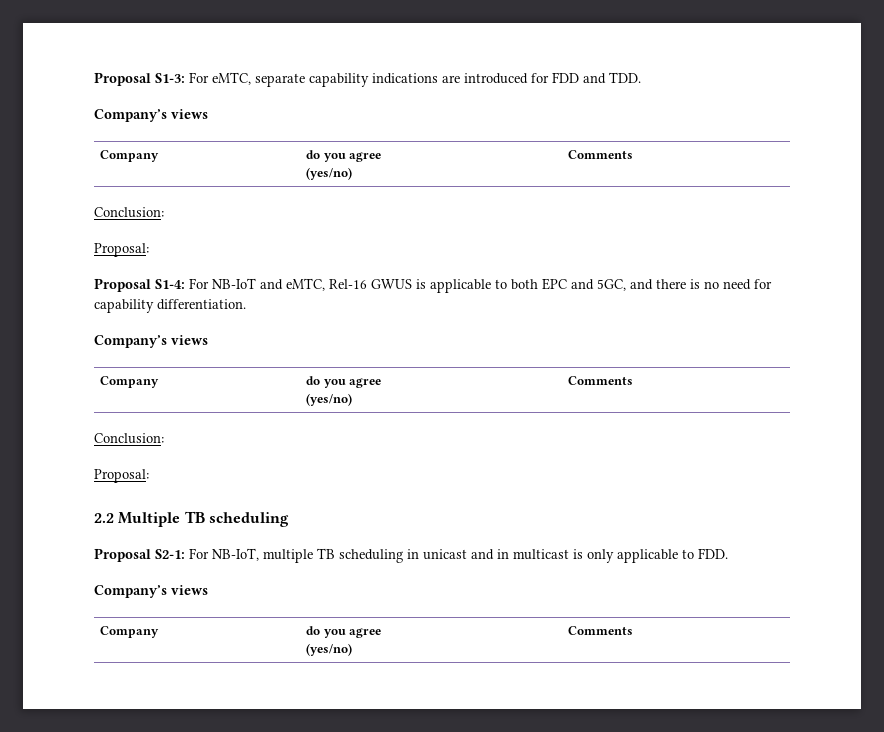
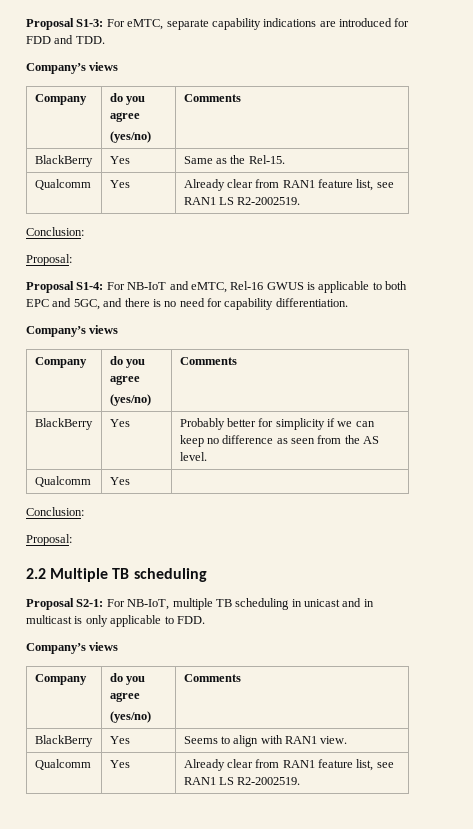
+ BlackBerry | Yes | Same as the Rel-15.
+ Qualcomm | Yes | Already clear from RAN1 feature list, see RAN1 LS R2-2002519.
+ BlackBerry | Yes | Probably better for simplicity if we can keep no difference as seen from the AS level.
+ Qualcomm | Yes |
+ BlackBerry | Yes | Seems to align with RAN1 view.
+ Qualcomm | Yes | Already clear from RAN1 feature list, see RAN1 LS R2-2002519.

